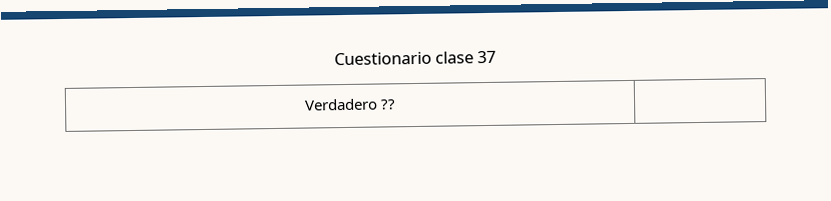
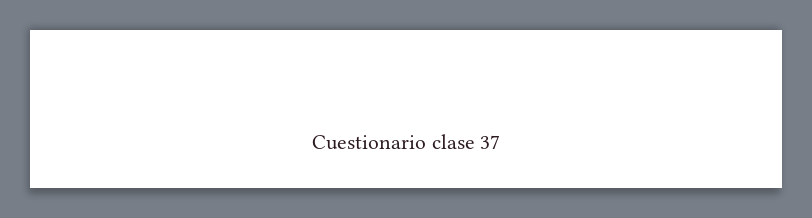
- Verdadero ?? |

